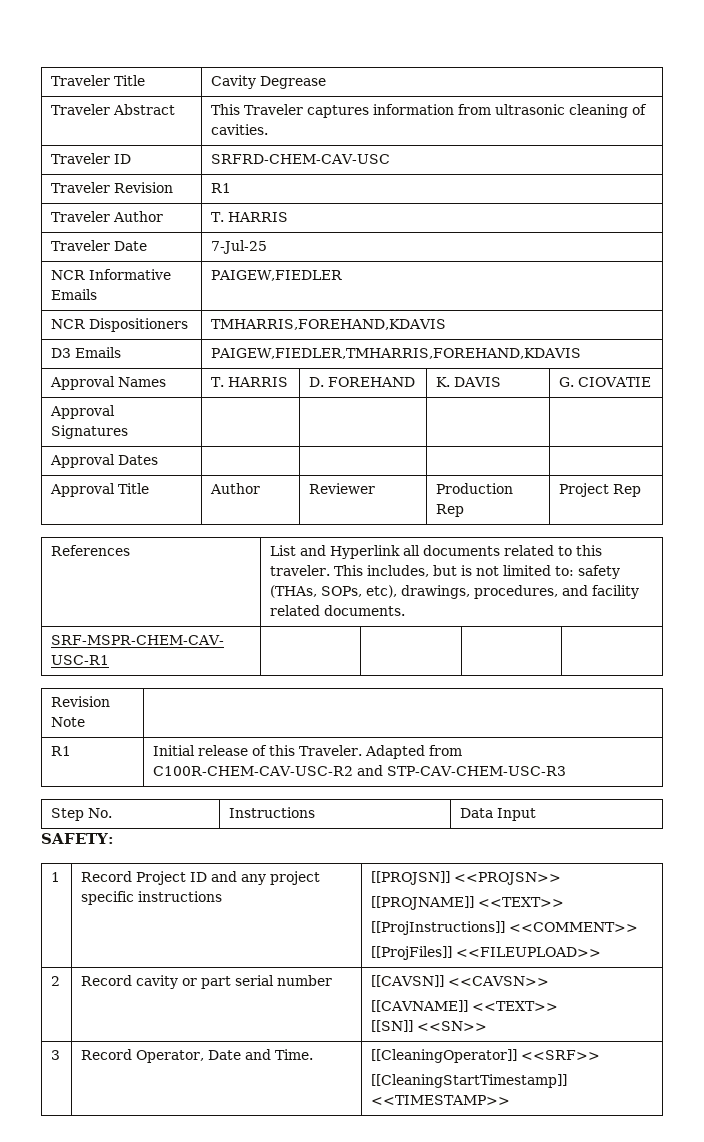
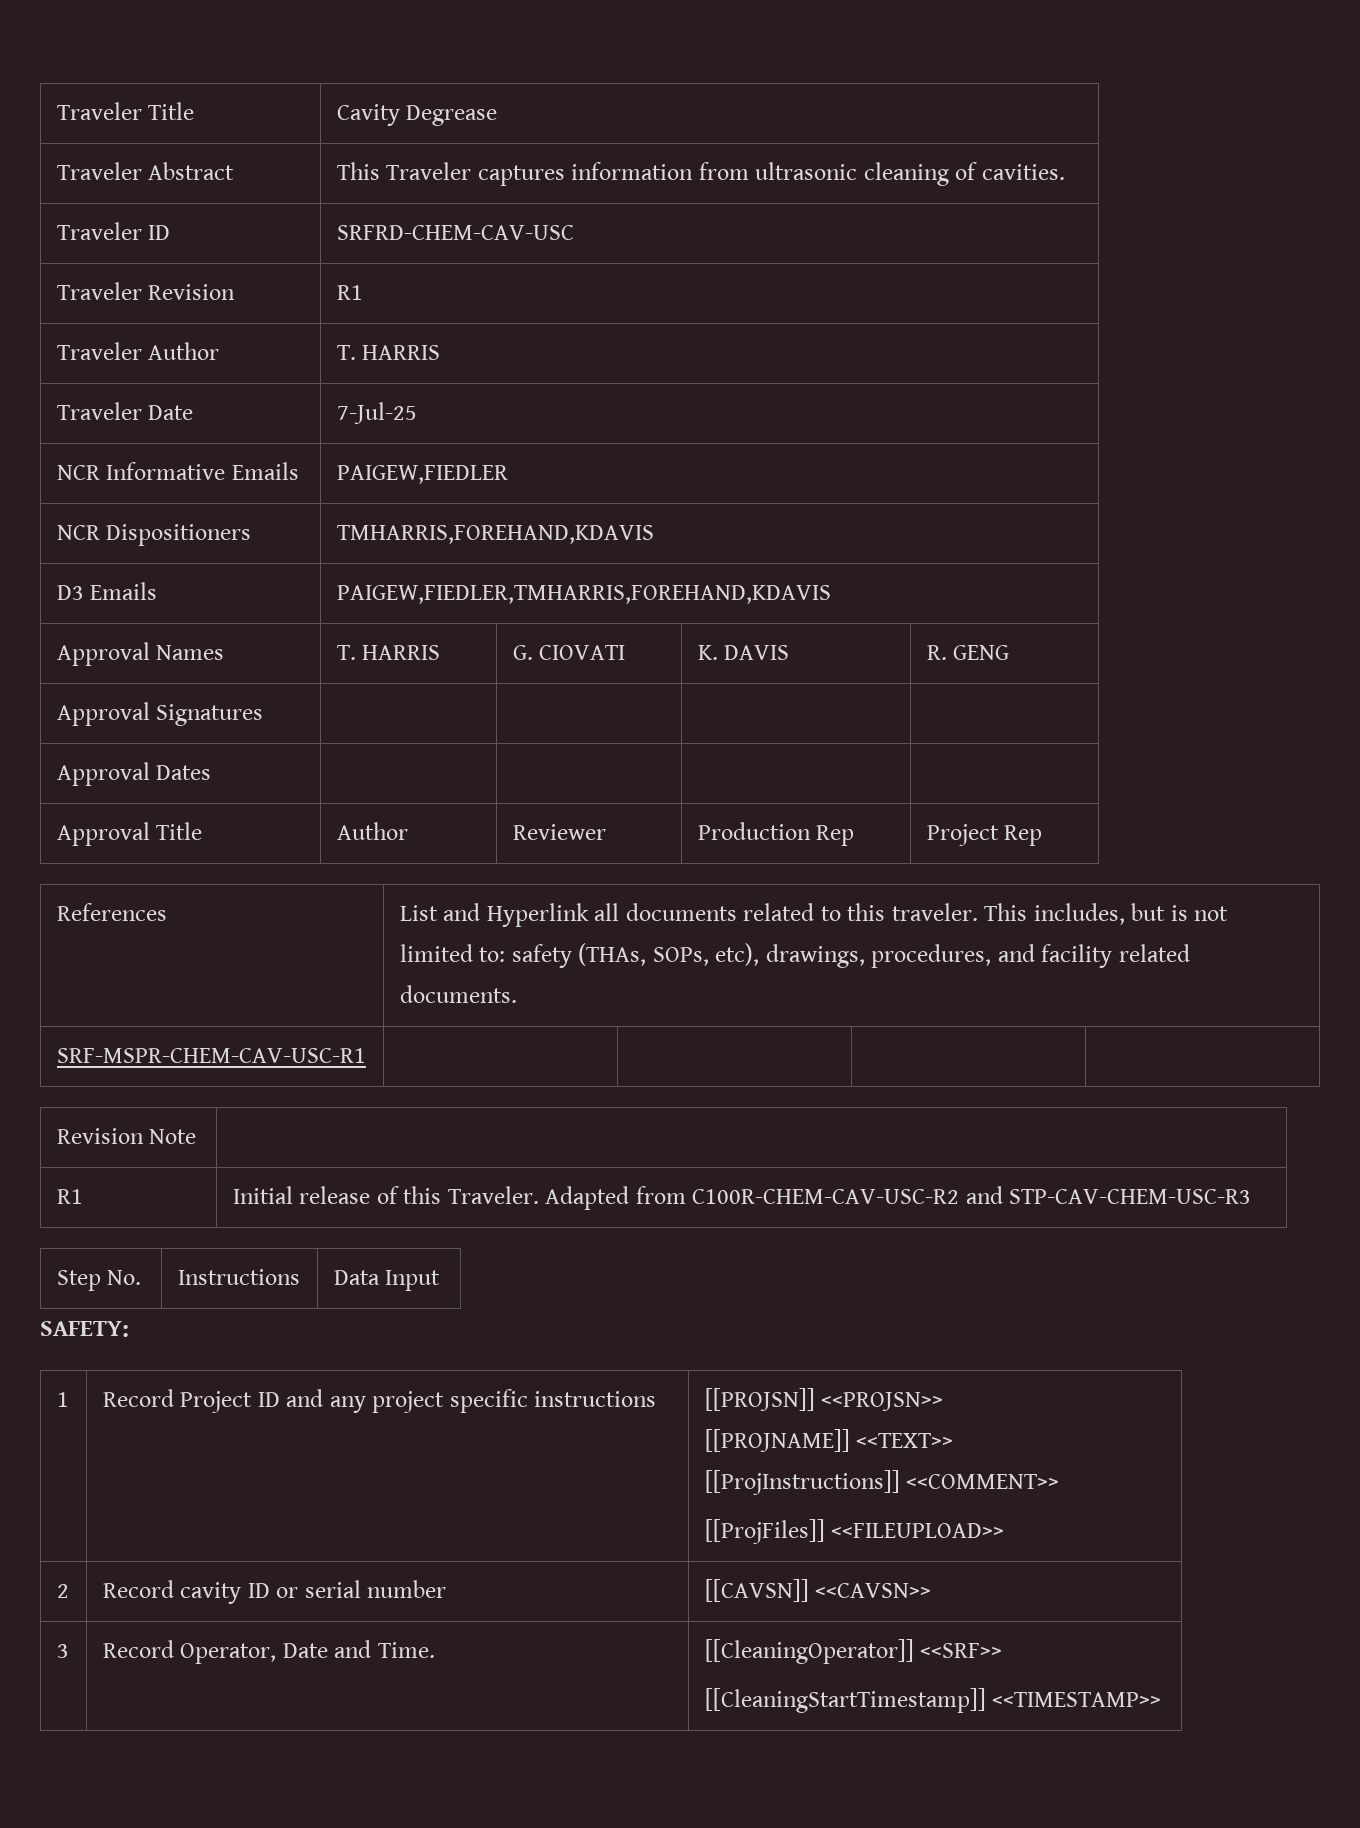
- Approval Names | T. HARRIS | D. FOREHAND | K. DAVIS | G. CIOVATIE
+ Approval Names | T. HARRIS | G. CIOVATI | K. DAVIS | R. GENG
- 2 | Record cavity or part serial number | [[CAVSN]] <<CAVSN>>
- [[CAVNAME]] <<TEXT>>
- [[SN]] <<SN>>
+ 2 | Record cavity ID or serial number | [[CAVSN]] <<CAVSN>>

